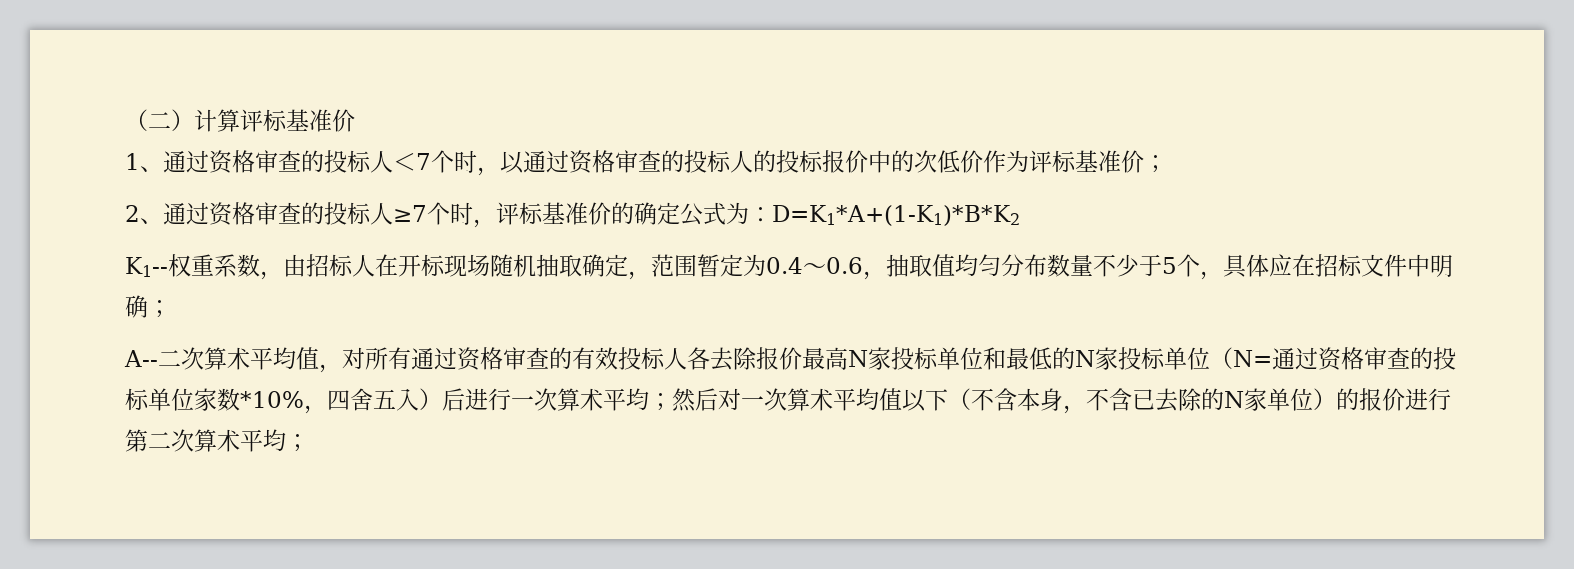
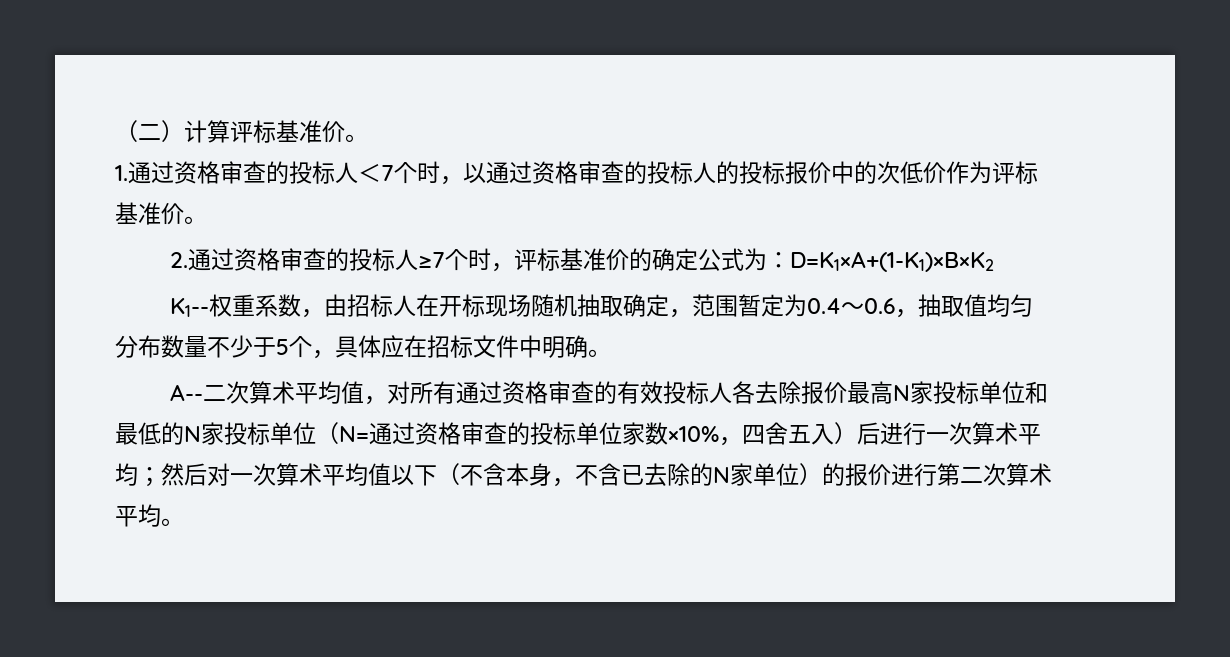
- （二）计算评标基准价
- 1、通过资格审查的投标人＜7个时，以通过资格审查的投标人的投标报价中的次低价作为评标基准价；
- 2、通过资格审查的投标人≥7个时，评标基准价的确定公式为：D=K1*A+(1-K1)*B*K2
+ （二）计算评标基准价。
+ 1.通过资格审查的投标人＜7个时，以通过资格审查的投标人的投标报价中的次低价作为评标基准价。
+ 2.通过资格审查的投标人≥7个时，评标基准价的确定公式为：D=K1×A+(1-K1)×B×K2
- K1--权重系数，由招标人在开标现场随机抽取确定，范围暂定为0.4～0.6，抽取值均匀分布数量不少于5个，具体应在招标文件中明确；
+ K1--权重系数，由招标人在开标现场随机抽取确定，范围暂定为0.4～0.6，抽取值均匀分布数量不少于5个，具体应在招标文件中明确。
- A--二次算术平均值，对所有通过资格审查的有效投标人各去除报价最高N家投标单位和最低的N家投标单位（N=通过资格审查的投标单位家数*10%，四舍五入）后进行一次算术平均；
+ A--二次算术平均值，对所有通过资格审查的有效投标人各去除报价最高N家投标单位和最低的N家投标单位（N=通过资格审查的投标单位家数×10%，四舍五入）后进行一次算术平均；
- 然后对一次算术平均值以下（不含本身，不含已去除的N家单位）的报价进行第二次算术平均；
+ 然后对一次算术平均值以下（不含本身，不含已去除的N家单位）的报价进行第二次算术平均。

